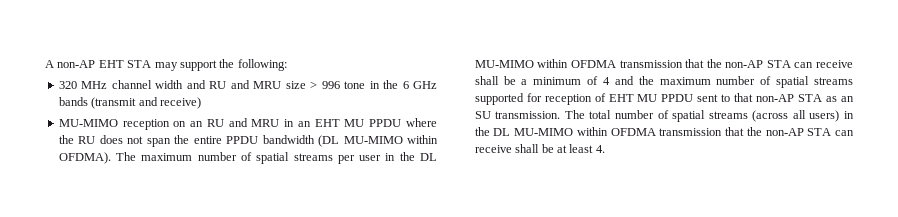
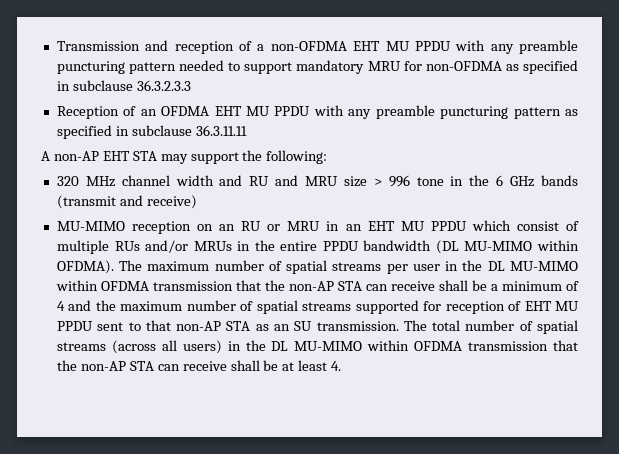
+ Transmission and reception of a non-OFDMA EHT MU PPDU with any preamble puncturing pattern needed to support mandatory MRU for non-OFDMA as specified in subclause 36.3.2.3.3
+ Reception of an OFDMA EHT MU PPDU with any preamble puncturing pattern as specified in subclause 36.3.11.11
- MU-MIMO reception on an RU and MRU in an EHT MU PPDU where the RU does not span the entire PPDU bandwidth (DL MU-MIMO within OFDMA).
+ MU-MIMO reception on an RU or MRU in an EHT MU PPDU which consist of multiple RUs and/or MRUs in the entire PPDU bandwidth (DL MU-MIMO within OFDMA).

